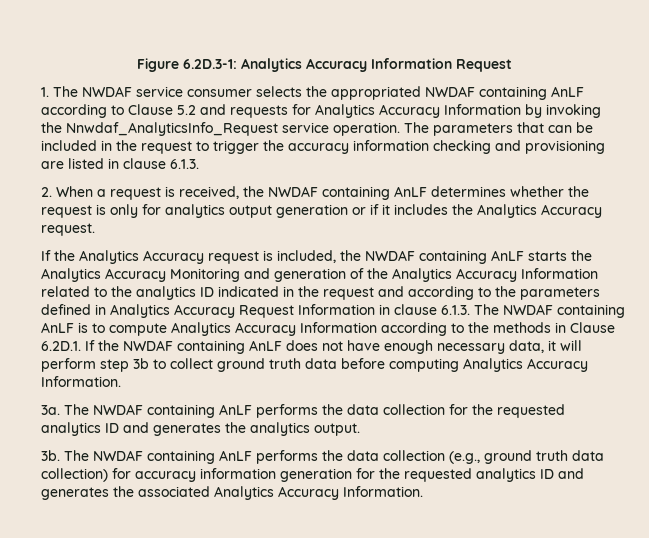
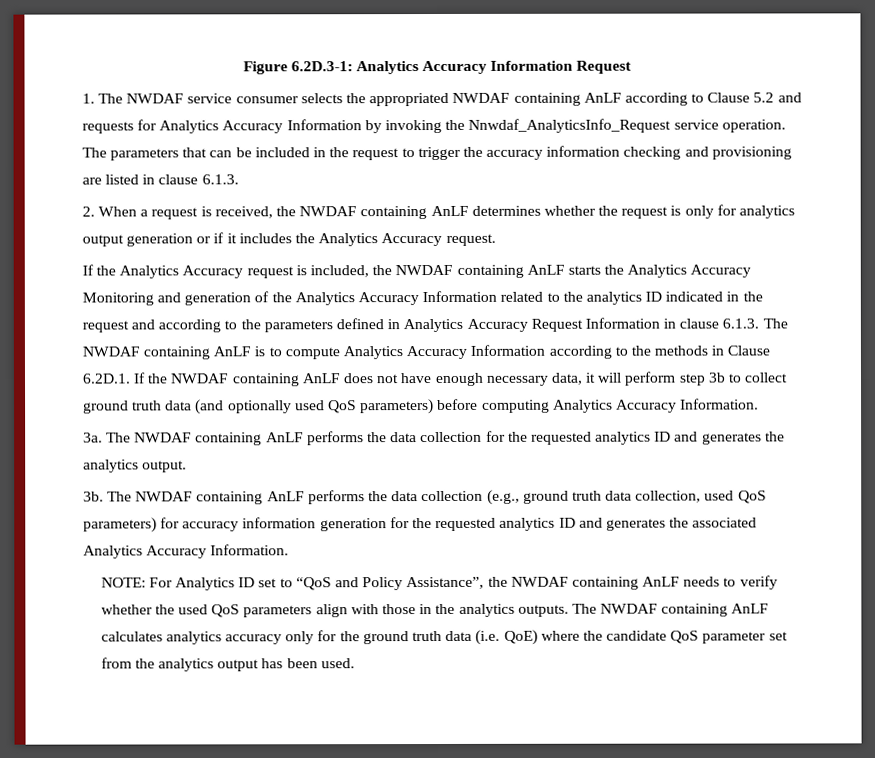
- If the Analytics Accuracy request is included, the NWDAF containing AnLF starts the Analytics Accuracy Monitoring and generation of the Analytics Accuracy Information related to the analytics ID indicated in the request and according to the parameters defined in Analytics Accuracy Request Information in clause 6.1.3. The NWDAF containing AnLF is to compute Analytics Accuracy Information according to the methods in Clause 6.2D.1. If the NWDAF containing AnLF does not have enough necessary data, it will perform step 3b to collect ground truth data before computing Analytics Accuracy Information.
+ If the Analytics Accuracy request is included, the NWDAF containing AnLF starts the Analytics Accuracy Monitoring and generation of the Analytics Accuracy Information related to the analytics ID indicated in the request and according to the parameters defined in Analytics Accuracy Request Information in clause 6.1.3. The NWDAF containing AnLF is to compute Analytics Accuracy Information according to the methods in Clause 6.2D.1. If the NWDAF containing AnLF does not have enough necessary data, it will perform step 3b to collect ground truth data (and optionally used QoS parameters) before computing Analytics Accuracy Information.
- The NWDAF containing AnLF performs the data collection (e.g., ground truth data collection) for accuracy information generation for the requested analytics ID and generates the associated Analytics Accuracy Information.
+ The NWDAF containing AnLF performs the data collection (e.g., ground truth data collection, used QoS parameters) for accuracy information generation for the requested analytics ID and generates the associated Analytics Accuracy Information.
+ NOTE: For Analytics ID set to “QoS and Policy Assistance”, the NWDAF containing AnLF needs to verify whether the used QoS parameters align with those in the analytics outputs. The NWDAF containing AnLF calculates analytics accuracy only for the ground truth data (i.e. QoE) where the candidate QoS parameter set from the analytics output has been used.

